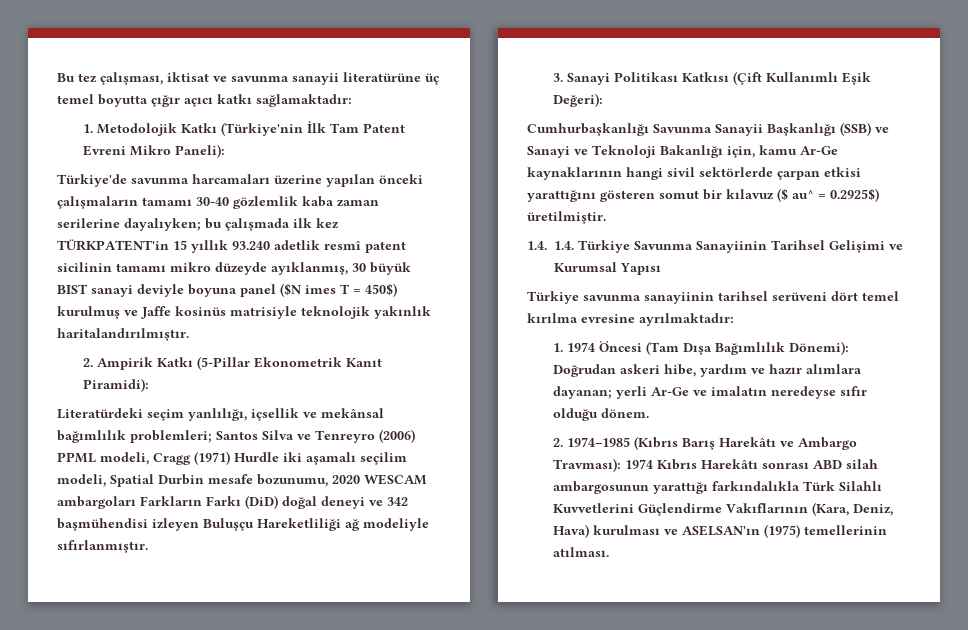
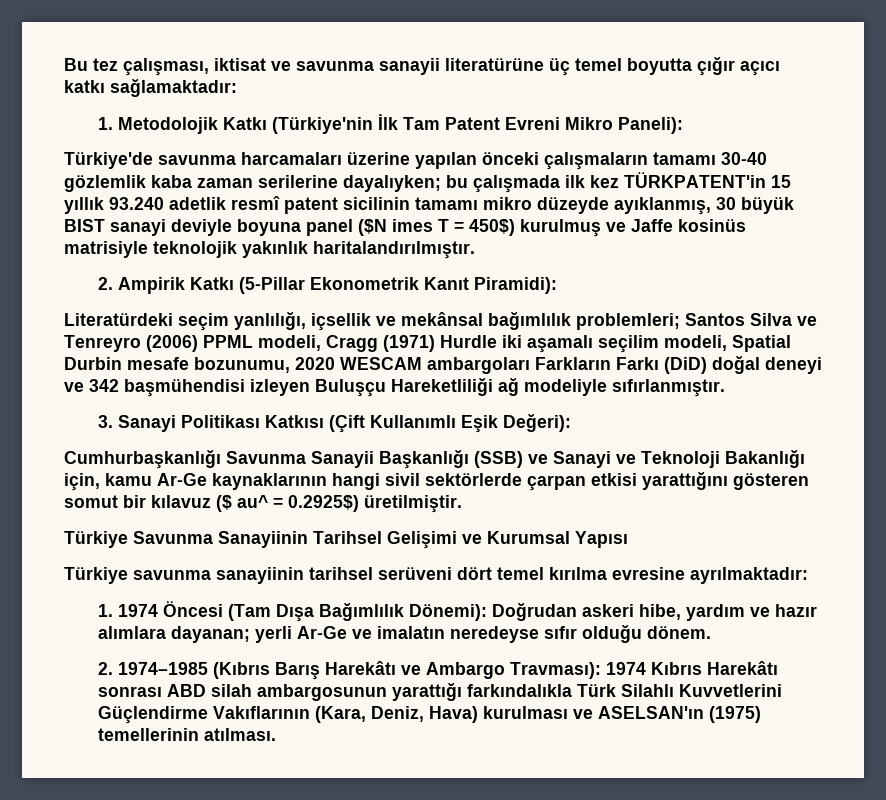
- 1.4. 1.4. Türkiye Savunma Sanayiinin Tarihsel Gelişimi ve Kurumsal Yapısı
+ Türkiye Savunma Sanayiinin Tarihsel Gelişimi ve Kurumsal Yapısı

